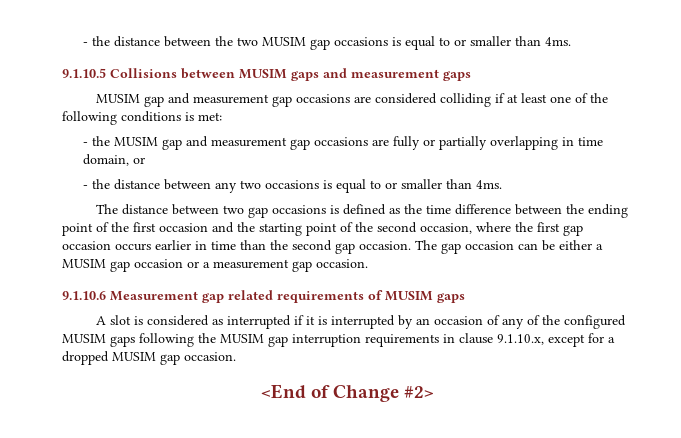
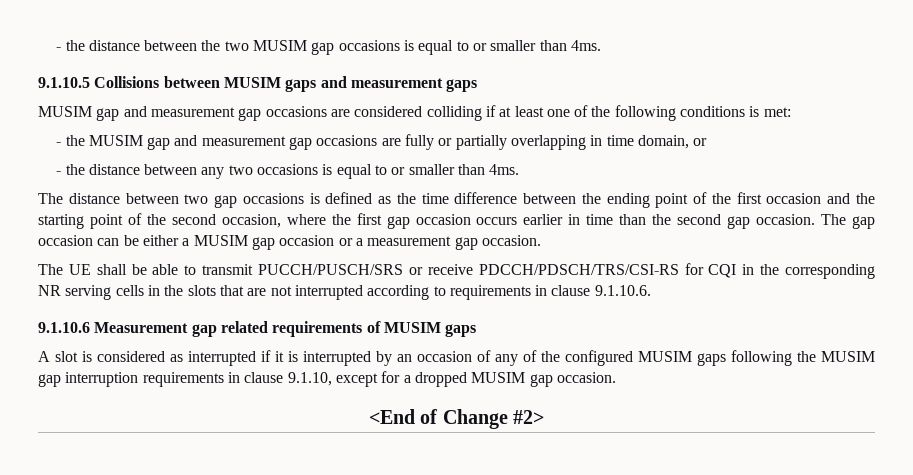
+ The UE shall be able to transmit PUCCH/PUSCH/SRS or receive PDCCH/PDSCH/TRS/CSI-RS for CQI in the corresponding NR serving cells in the slots that are not interrupted according to requirements in clause 9.1.10.6.
- A slot is considered as interrupted if it is interrupted by an occasion of any of the configured MUSIM gaps following the MUSIM gap interruption requirements in clause 9.1.10.x, except for a dropped MUSIM gap occasion.
+ A slot is considered as interrupted if it is interrupted by an occasion of any of the configured MUSIM gaps following the MUSIM gap interruption requirements in clause 9.1.10, except for a dropped MUSIM gap occasion.

